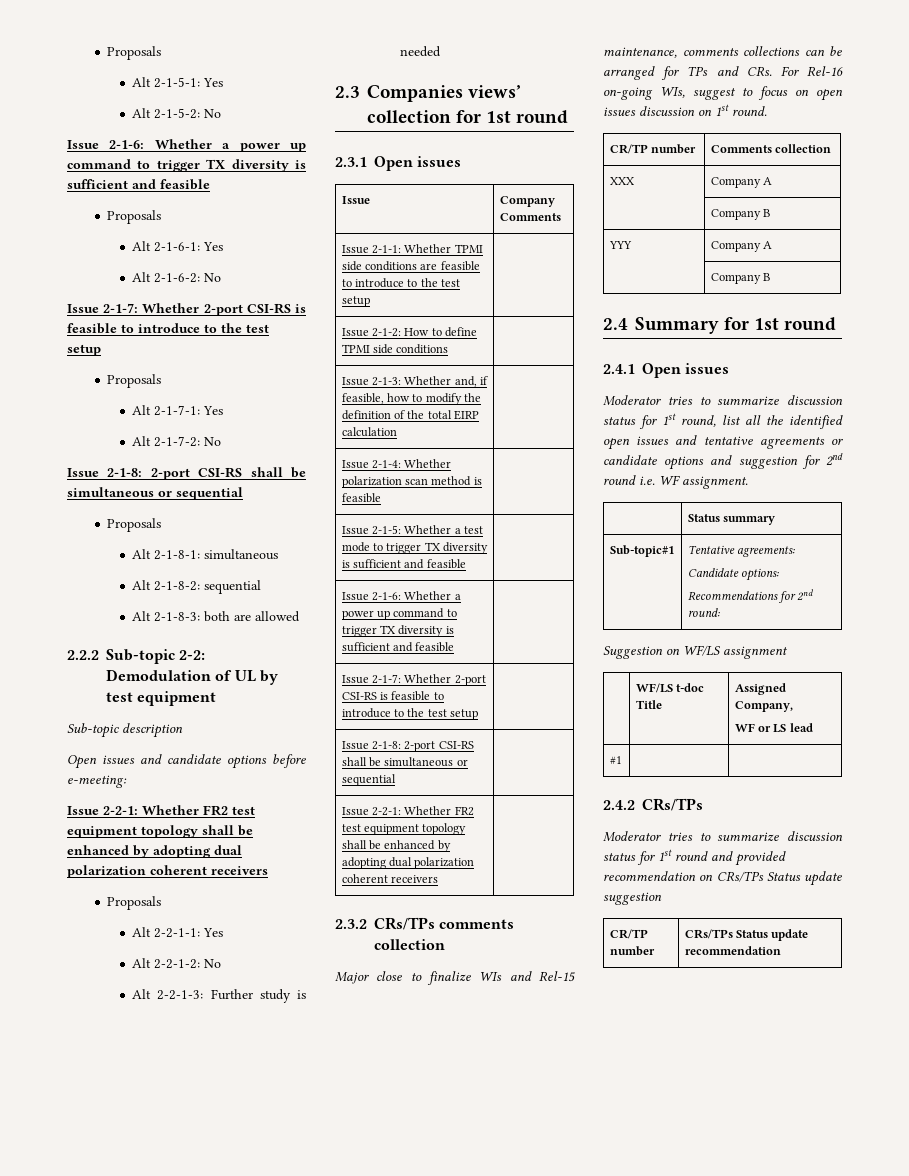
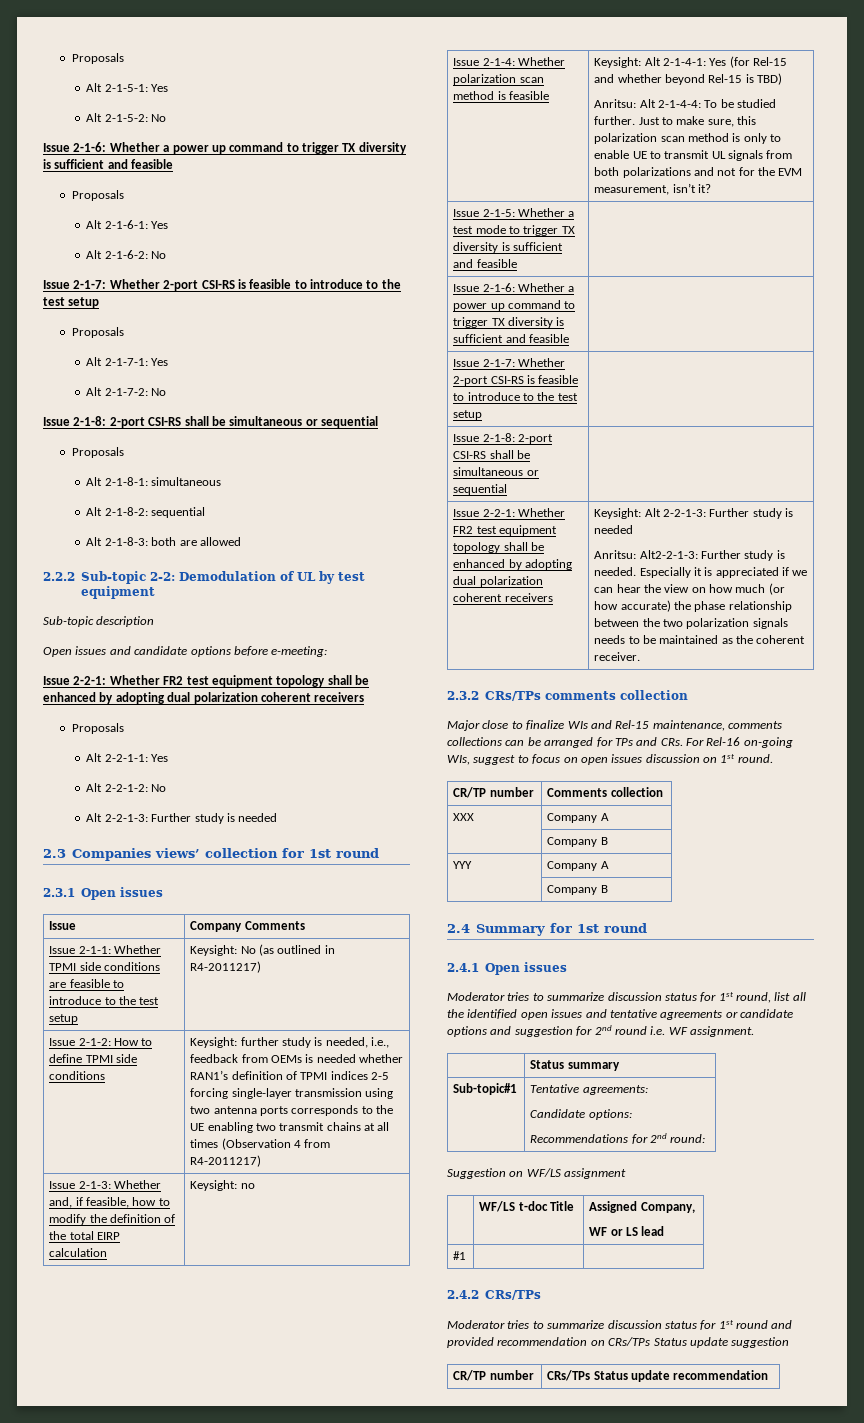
- Issue 2-1-1: Whether TPMI side conditions are feasible to introduce to the test setup |
+ Issue 2-1-1: Whether TPMI side conditions are feasible to introduce to the test setup | Keysight: No (as outlined in R4-2011217)
+ Keysight: further study is needed, i.e., feedback from OEMs is needed whether RAN1’s definition of TPMI indices 2-5 forcing single-layer transmission using two antenna ports corresponds to the UE enabling two transmit chains at all times (Observation 4 from R4-2011217)
- Issue 2-1-3: Whether and, if feasible, how to modify the definition of the total EIRP calculation |
+ Issue 2-1-3: Whether and, if feasible, how to modify the definition of the total EIRP calculation | Keysight: no
+ Keysight: Alt 2-1-4-1: Yes (for Rel-15 and whether beyond Rel-15 is TBD)
+ Anritsu: Alt 2-1-4-4: To be studied further. Just to make sure, this polarization scan method is only to enable UE to transmit UL signals from both polarizations and not for the EVM measurement, isn’t it?
+ Keysight: Alt 2-2-1-3: Further study is needed
+ Anritsu: Alt2-2-1-3: Further study is needed. Especially it is appreciated if we can hear the view on how much (or how accurate) the phase relationship between the two polarization signals needs to be maintained as the coherent receiver.

